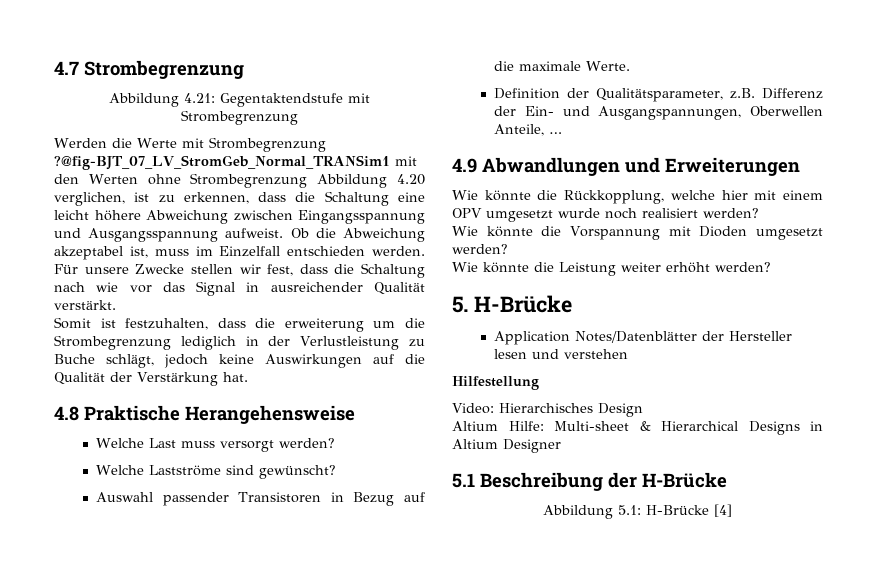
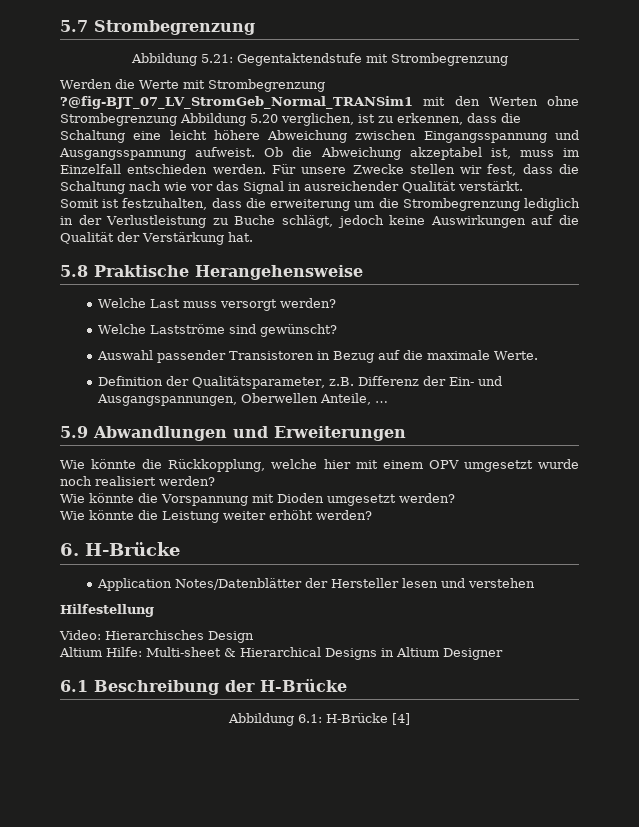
- 4.7 Strombegrenzung
+ 5.7 Strombegrenzung
- Abbildung 4.21: Gegentaktendstufe mit Strombegrenzung
+ Abbildung 5.21: Gegentaktendstufe mit Strombegrenzung
- Werden die Werte mit Strombegrenzung ?@fig-BJT_07_LV_StromGeb_Normal_TRANSim1 mit den Werten ohne Strombegrenzung Abbildung 4.20 verglichen, ist zu erkennen, dass die Schaltung eine leicht höhere Abweichung zwischen Eingangsspannung und Ausgangsspannung aufweist.
+ Werden die Werte mit Strombegrenzung ?@fig-BJT_07_LV_StromGeb_Normal_TRANSim1 mit den Werten ohne Strombegrenzung Abbildung 5.20 verglichen, ist zu erkennen, dass die Schaltung eine leicht höhere Abweichung zwischen Eingangsspannung und Ausgangsspannung aufweist.
- 4.8 Praktische Herangehensweise
+ 5.8 Praktische Herangehensweise
- 4.9 Abwandlungen und Erweiterungen
+ 5.9 Abwandlungen und Erweiterungen
- 5. H-Brücke
+ 6. H-Brücke
- 5.1 Beschreibung der H-Brücke
+ 6.1 Beschreibung der H-Brücke
- Abbildung 5.1: H-Brücke [4]
+ Abbildung 6.1: H-Brücke [4]

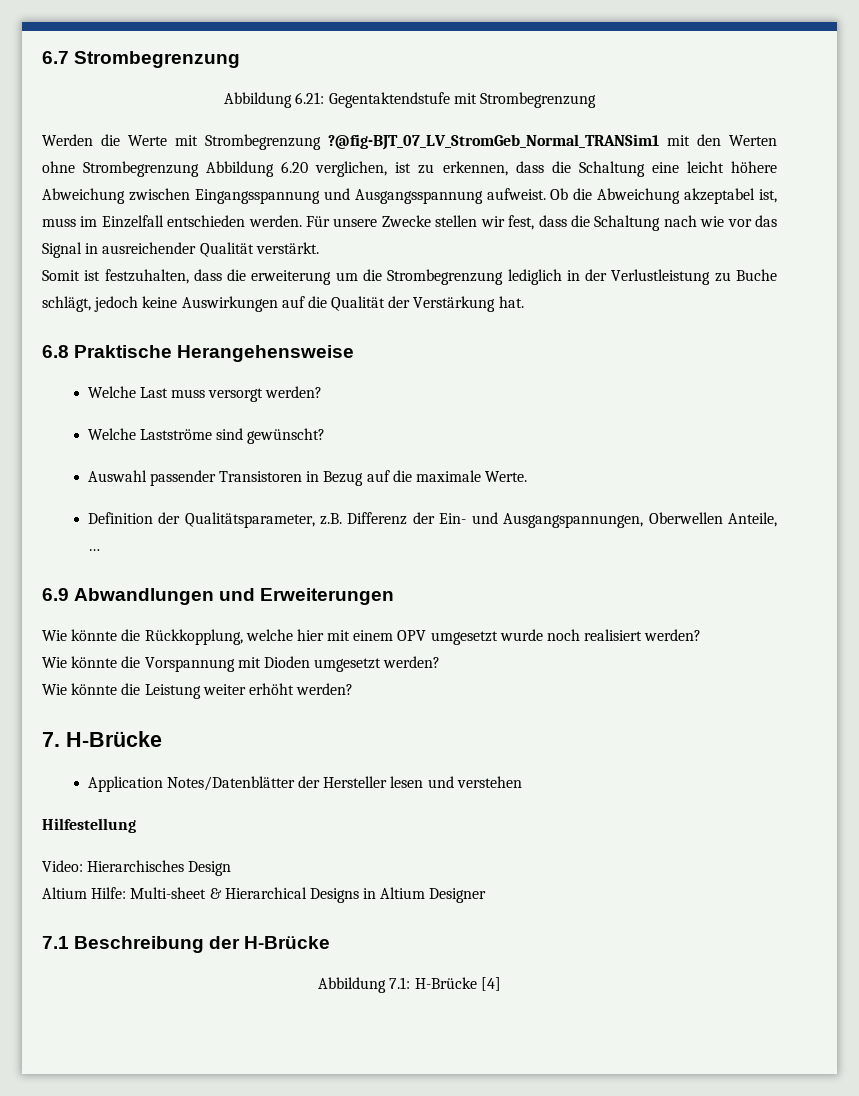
- 5.7 Strombegrenzung
+ 6.7 Strombegrenzung
- Abbildung 5.21: Gegentaktendstufe mit Strombegrenzung
+ Abbildung 6.21: Gegentaktendstufe mit Strombegrenzung
- Werden die Werte mit Strombegrenzung ?@fig-BJT_07_LV_StromGeb_Normal_TRANSim1 mit den Werten ohne Strombegrenzung Abbildung 5.20 verglichen, ist zu erkennen, dass die Schaltung eine leicht höhere Abweichung zwischen Eingangsspannung und Ausgangsspannung aufweist.
+ Werden die Werte mit Strombegrenzung ?@fig-BJT_07_LV_StromGeb_Normal_TRANSim1 mit den Werten ohne Strombegrenzung Abbildung 6.20 verglichen, ist zu erkennen, dass die Schaltung eine leicht höhere Abweichung zwischen Eingangsspannung und Ausgangsspannung aufweist.
- 5.8 Praktische Herangehensweise
+ 6.8 Praktische Herangehensweise
- 5.9 Abwandlungen und Erweiterungen
+ 6.9 Abwandlungen und Erweiterungen
- 6. H-Brücke
+ 7. H-Brücke
- 6.1 Beschreibung der H-Brücke
+ 7.1 Beschreibung der H-Brücke
- Abbildung 6.1: H-Brücke [4]
+ Abbildung 7.1: H-Brücke [4]

